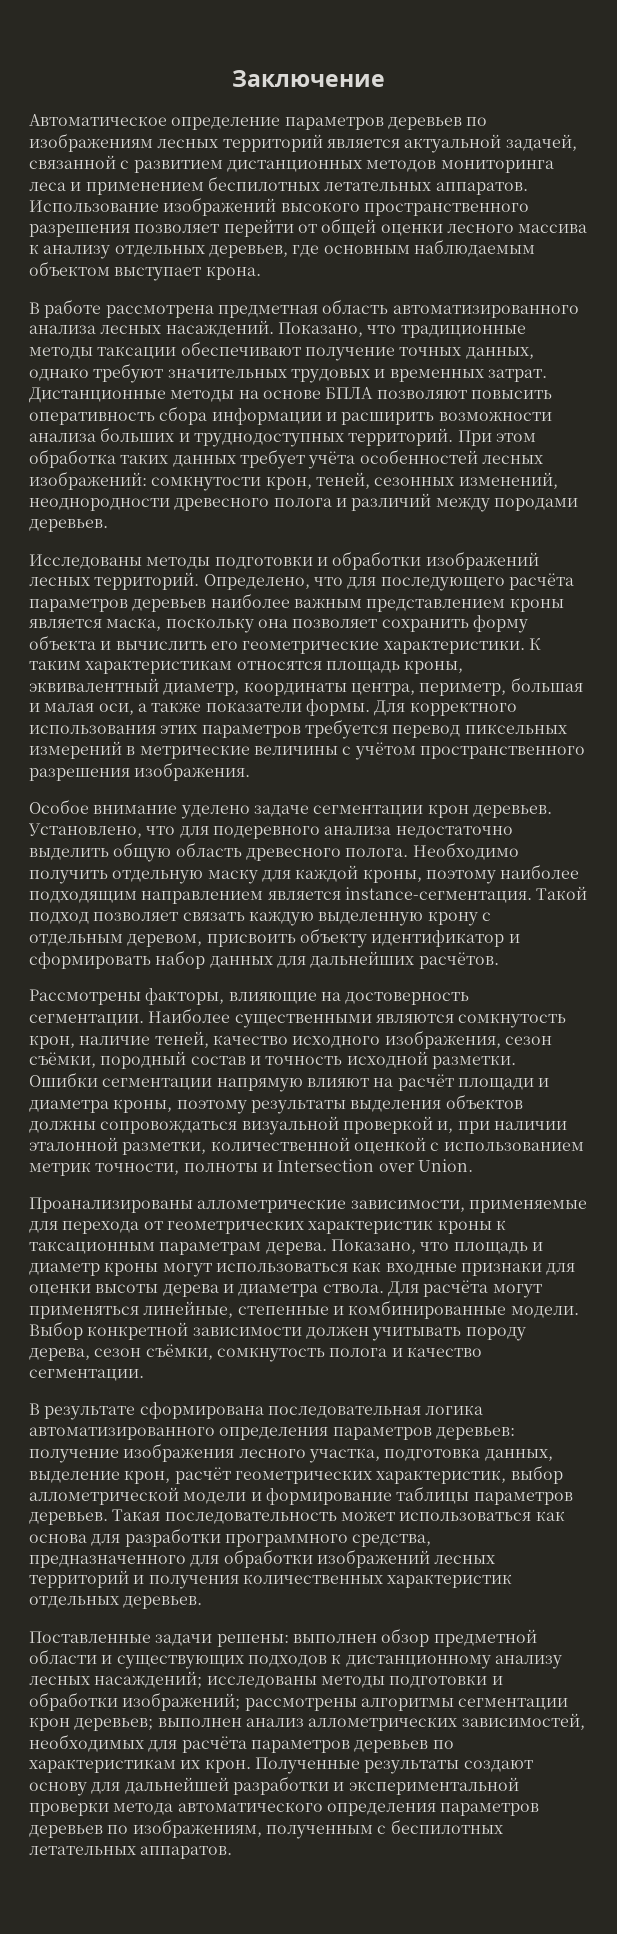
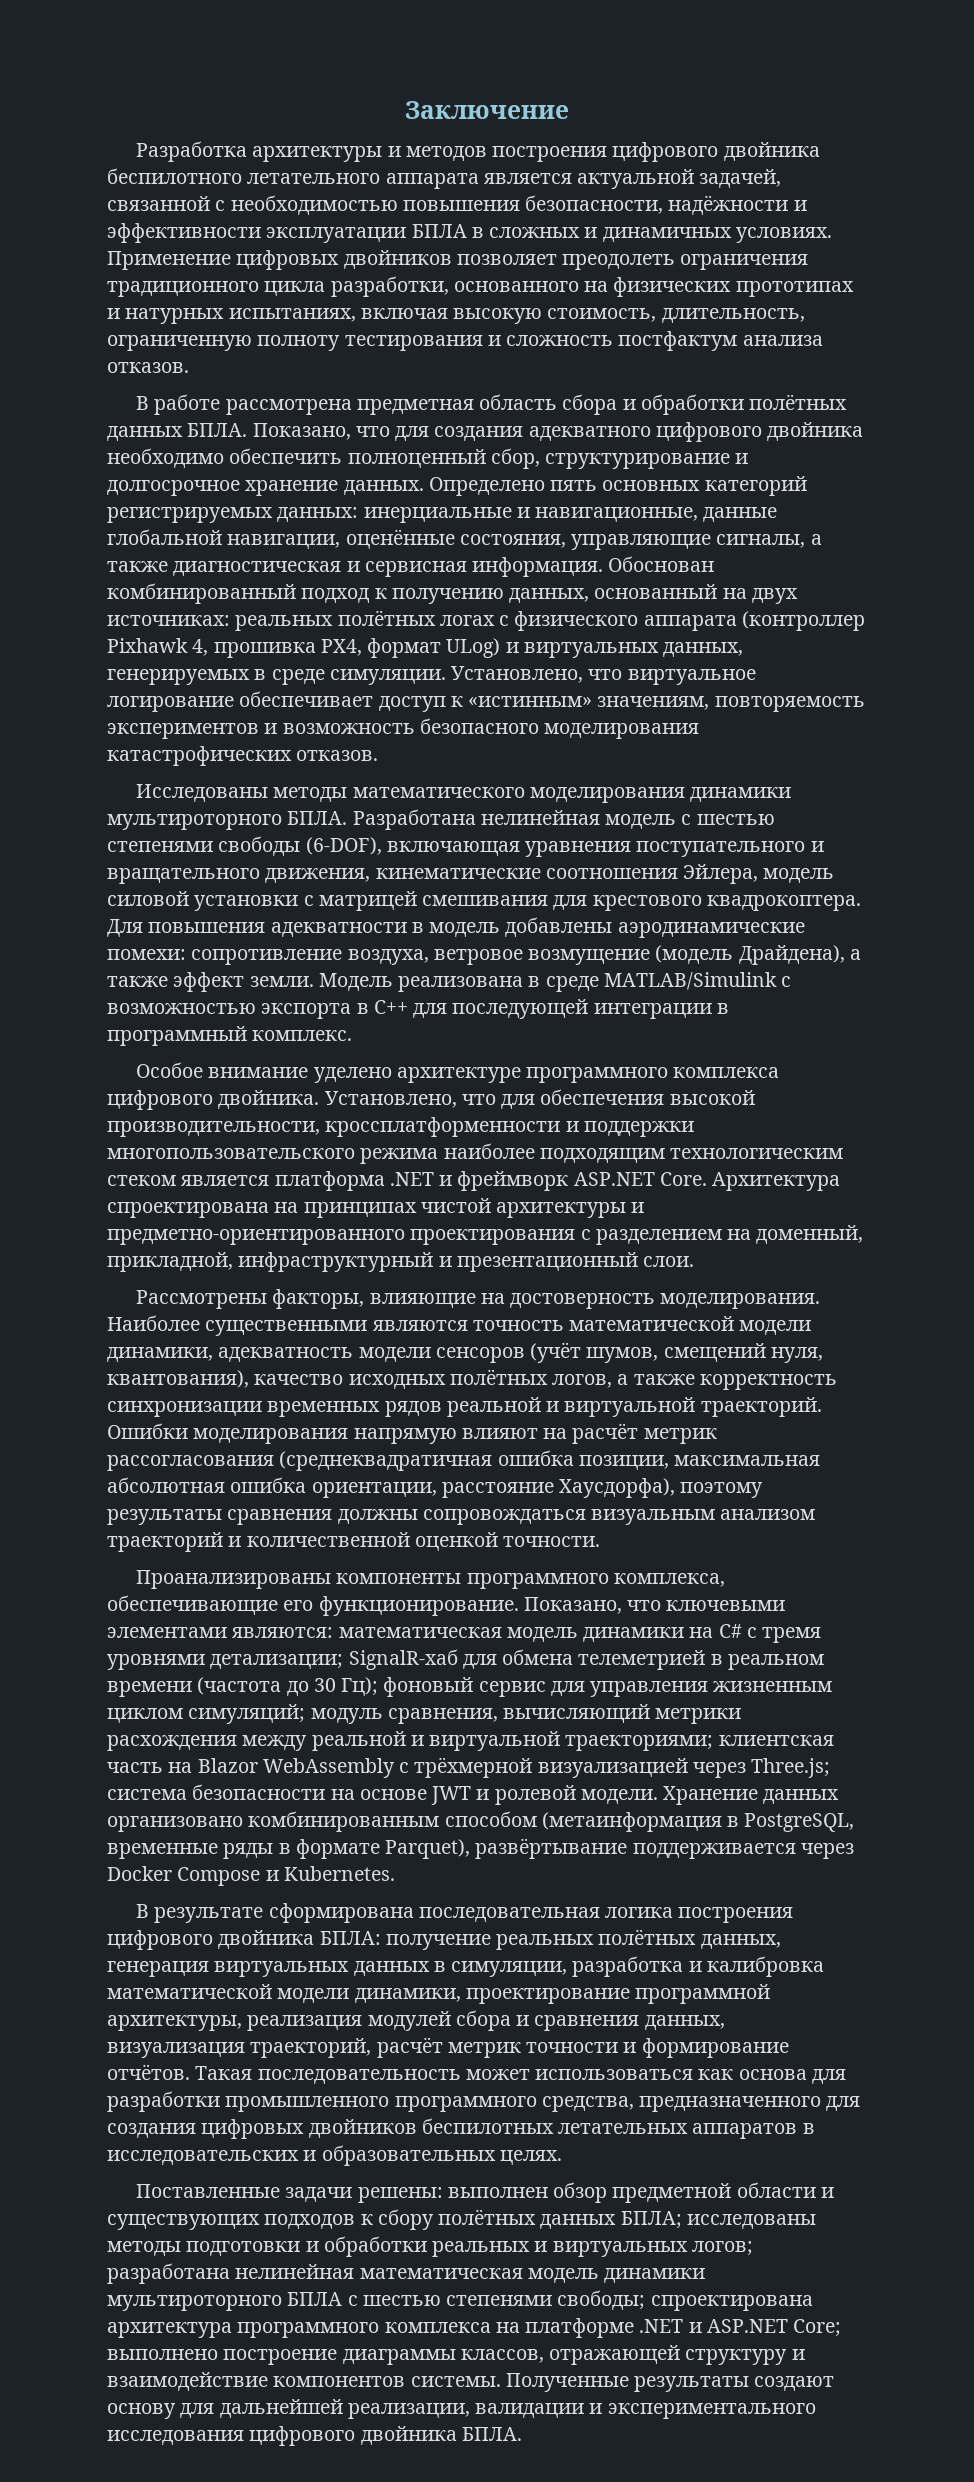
- Автоматическое определение параметров деревьев по изображениям лесных территорий является актуальной задачей, связанной с развитием дистанционных методов мониторинга леса и применением беспилотных летательных аппаратов. Использование изображений высокого пространственного разрешения позволяет перейти от общей оценки лесного массива к анализу отдельных деревьев, где основным наблюдаемым объектом выступает крона.
+ Разработка архитектуры и методов построения цифрового двойника беспилотного летательного аппарата является актуальной задачей, связанной с необходимостью повышения безопасности, надёжности и эффективности эксплуатации БПЛА в сложных и динамичных условиях. Применение цифровых двойников позволяет преодолеть ограничения традиционного цикла разработки, основанного на физических прототипах и натурных испытаниях, включая высокую стоимость, длительность, ограниченную полноту тестирования и сложность постфактум анализа отказов.
- В работе рассмотрена предметная область автоматизированного анализа лесных насаждений. Показано, что традиционные методы таксации обеспечивают получение точных данных, однако требуют значительных трудовых и временных затрат. Дистанционные методы на основе БПЛА позволяют повысить оперативность сбора информации и расширить возможности анализа больших и труднодоступных территорий. При этом обработка таких данных требует учёта особенностей лесных изображений: сомкнутости крон, теней, сезонных изменений, неоднородности древесного полога и различий между породами деревьев.
- Исследованы методы подготовки и обработки изображений лесных территорий. Определено, что для последующего расчёта параметров деревьев наиболее важным представлением кроны является маска, поскольку она позволяет сохранить форму объекта и вычислить его геометрические характеристики. К таким характеристикам относятся площадь кроны, эквивалентный диаметр, координаты центра, периметр, большая и малая оси, а также показатели формы. Для корректного использования этих параметров требуется перевод пиксельных измерений в метрические величины с учётом пространственного разрешения изображения.
- Особое внимание уделено задаче сегментации крон деревьев. Установлено, что для подеревного анализа недостаточно выделить общую область древесного полога. Необходимо получить отдельную маску для каждой кроны, поэтому наиболее подходящим направлением является instance-сегментация. Такой подход позволяет связать каждую выделенную крону с отдельным деревом, присвоить объекту идентификатор и сформировать набор данных для дальнейших расчётов.
+ В работе рассмотрена предметная область сбора и обработки полётных данных БПЛА. Показано, что для создания адекватного цифрового двойника необходимо обеспечить полноценный сбор, структурирование и долгосрочное хранение данных. Определено пять основных категорий регистрируемых данных: инерциальные и навигационные, данные глобальной навигации, оценённые состояния, управляющие сигналы, а также диагностическая и сервисная информация. Обоснован комбинированный подход к получению данных, основанный на двух источниках: реальных полётных логах с физического аппарата (контроллер Pixhawk 4, прошивка PX4, формат ULog) и виртуальных данных, генерируемых в среде симуляции. Установлено, что виртуальное логирование обеспечивает доступ к «истинным» значениям, повторяемость экспериментов и возможность безопасного моделирования катастрофических отказов.
+ Исследованы методы математического моделирования динамики мультироторного БПЛА. Разработана нелинейная модель с шестью степенями свободы (6-DOF), включающая уравнения поступательного и вращательного движения, кинематические соотношения Эйлера, модель силовой установки с матрицей смешивания для крестового квадрокоптера. Для повышения адекватности в модель добавлены аэродинамические помехи: сопротивление воздуха, ветровое возмущение (модель Драйдена), а также эффект земли. Модель реализована в среде MATLAB/Simulink с возможностью экспорта в C++ для последующей интеграции в программный комплекс.
+ Особое внимание уделено архитектуре программного комплекса цифрового двойника. Установлено, что для обеспечения высокой производительности, кроссплатформенности и поддержки многопользовательского режима наиболее подходящим технологическим стеком является платформа .NET и фреймворк ASP.NET Core. Архитектура спроектирована на принципах чистой архитектуры и предметно-ориентированного проектирования с разделением на доменный, прикладной, инфраструктурный и презентационный слои.
- Рассмотрены факторы, влияющие на достоверность сегментации.
+ Рассмотрены факторы, влияющие на достоверность моделирования.
- Наиболее существенными являются сомкнутость крон, наличие теней, качество исходного изображения, сезон съёмки, породный состав и точность исходной разметки. Ошибки сегментации напрямую влияют на расчёт площади и диаметра кроны, поэтому результаты выделения объектов должны сопровождаться визуальной проверкой и, при наличии эталонной разметки, количественной оценкой с использованием метрик точности, полноты и Intersection over Union.
- Проанализированы аллометрические зависимости, применяемые для перехода от геометрических характеристик кроны к таксационным параметрам дерева. Показано, что площадь и диаметр кроны могут использоваться как входные признаки для оценки высоты дерева и диаметра ствола. Для расчёта могут применяться линейные, степенные и комбинированные модели. Выбор конкретной зависимости должен учитывать породу дерева, сезон съёмки, сомкнутость полога и качество сегментации.
+ Наиболее существенными являются точность математической модели динамики, адекватность модели сенсоров (учёт шумов, смещений нуля, квантования), качество исходных полётных логов, а также корректность синхронизации временных рядов реальной и виртуальной траекторий. Ошибки моделирования напрямую влияют на расчёт метрик рассогласования (среднеквадратичная ошибка позиции, максимальная абсолютная ошибка ориентации, расстояние Хаусдорфа), поэтому результаты сравнения должны сопровождаться визуальным анализом траекторий и количественной оценкой точности.
+ Проанализированы компоненты программного комплекса, обеспечивающие его функционирование. Показано, что ключевыми элементами являются: математическая модель динамики на C# с тремя уровнями детализации; SignalR-хаб для обмена телеметрией в реальном времени (частота до 30 Гц); фоновый сервис для управления жизненным циклом симуляций; модуль сравнения, вычисляющий метрики расхождения между реальной и виртуальной траекториями; клиентская часть на Blazor WebAssembly с трёхмерной визуализацией через Three.js; система безопасности на основе JWT и ролевой модели. Хранение данных организовано комбинированным способом (метаинформация в PostgreSQL, временные ряды в формате Parquet), развёртывание поддерживается через Docker Compose и Kubernetes.
- В результате сформирована последовательная логика автоматизированного определения параметров деревьев: получение изображения лесного участка, подготовка данных, выделение крон, расчёт геометрических характеристик, выбор аллометрической модели и формирование таблицы параметров деревьев.
+ В результате сформирована последовательная логика построения цифрового двойника БПЛА: получение реальных полётных данных, генерация виртуальных данных в симуляции, разработка и калибровка математической модели динамики, проектирование программной архитектуры, реализация модулей сбора и сравнения данных, визуализация траекторий, расчёт метрик точности и формирование отчётов.
- Такая последовательность может использоваться как основа для разработки программного средства, предназначенного для обработки изображений лесных территорий и получения количественных характеристик отдельных деревьев.
+ Такая последовательность может использоваться как основа для разработки промышленного программного средства, предназначенного для создания цифровых двойников беспилотных летательных аппаратов в исследовательских и образовательных целях.
- Поставленные задачи решены: выполнен обзор предметной области и существующих подходов к дистанционному анализу лесных насаждений; исследованы методы подготовки и обработки изображений; рассмотрены алгоритмы сегментации крон деревьев; выполнен анализ аллометрических зависимостей, необходимых для расчёта параметров деревьев по характеристикам их крон.
+ Поставленные задачи решены: выполнен обзор предметной области и существующих подходов к сбору полётных данных БПЛА; исследованы методы подготовки и обработки реальных и виртуальных логов; разработана нелинейная математическая модель динамики мультироторного БПЛА с шестью степенями свободы; спроектирована архитектура программного комплекса на платформе .NET и ASP.NET Core; выполнено построение диаграммы классов, отражающей структуру и взаимодействие компонентов системы.
- Полученные результаты создают основу для дальнейшей разработки и экспериментальной проверки метода автоматического определения параметров деревьев по изображениям, полученным с беспилотных летательных аппаратов.
+ Полученные результаты создают основу для дальнейшей реализации, валидации и экспериментального исследования цифрового двойника БПЛА.

